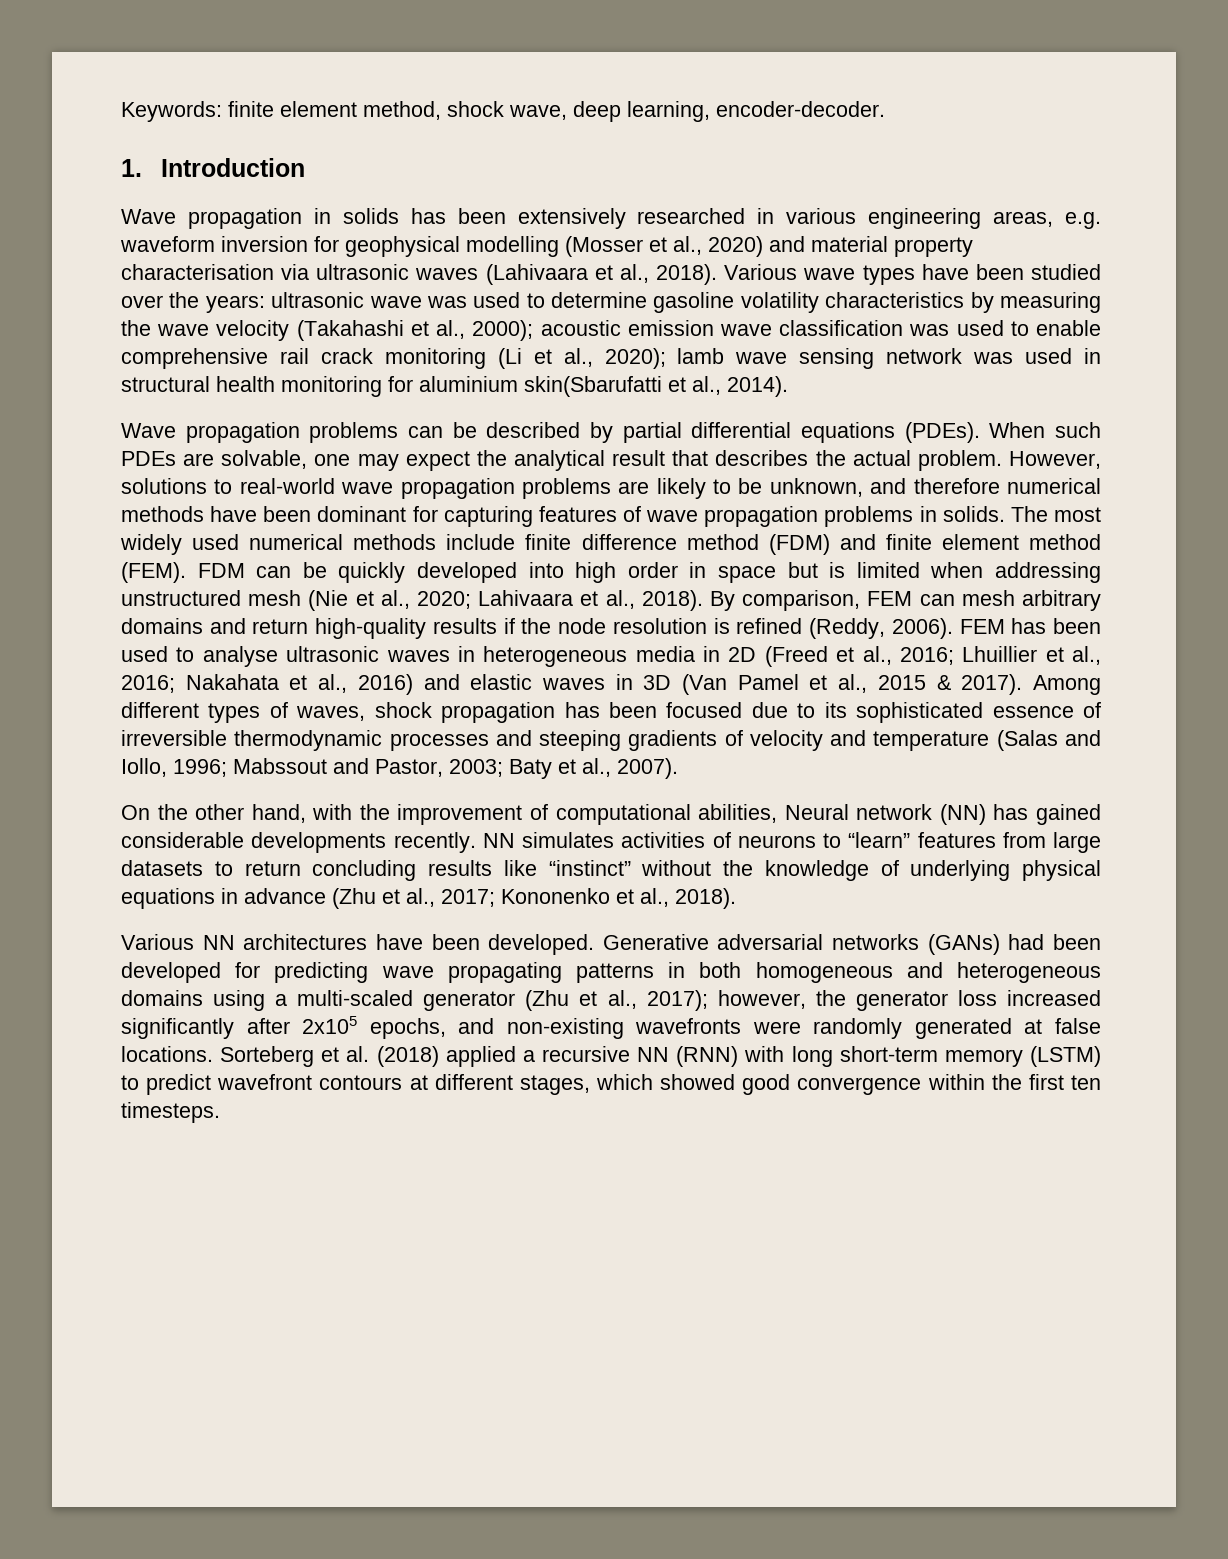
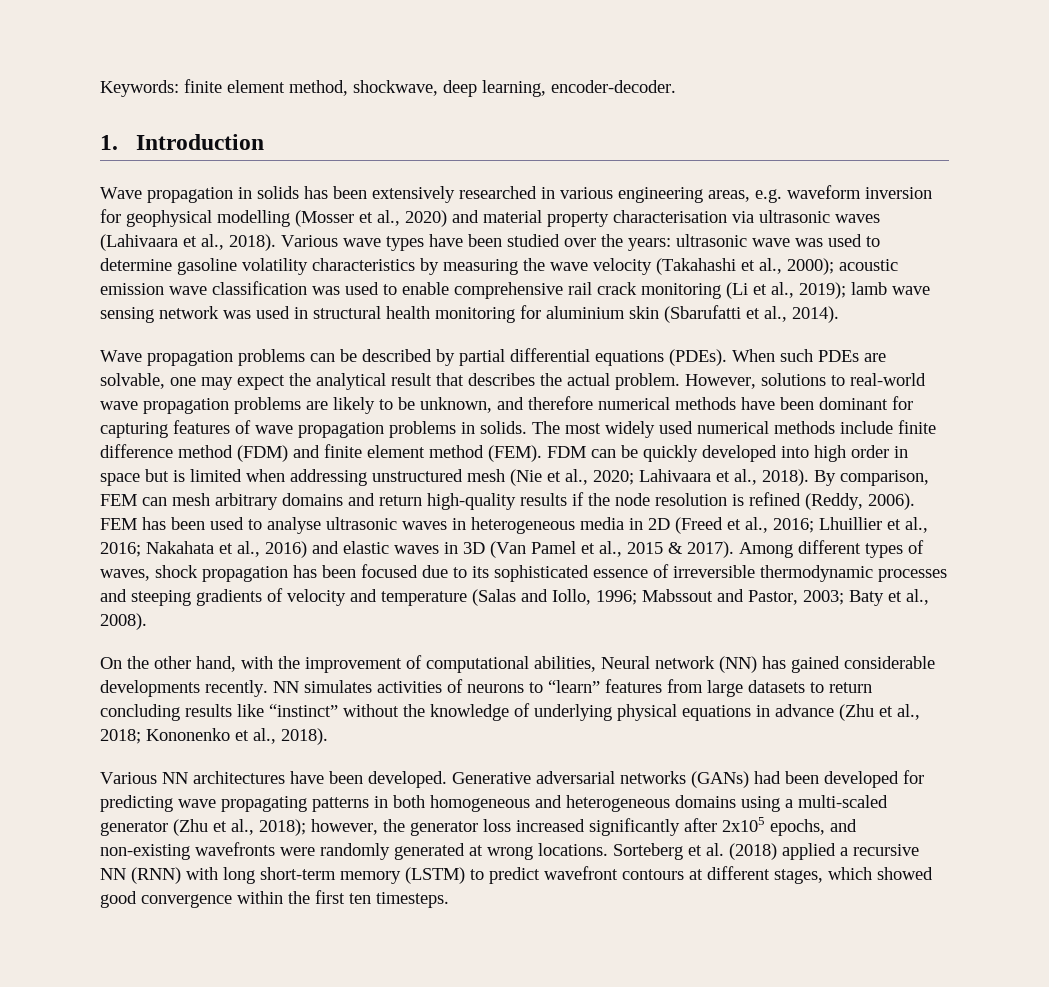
- Keywords: finite element method, shock wave, deep learning, encoder-decoder.
+ Keywords: finite element method, shockwave, deep learning, encoder-decoder.
- Various wave types have been studied over the years: ultrasonic wave was used to determine gasoline volatility characteristics by measuring the wave velocity (Takahashi et al., 2000); acoustic emission wave classification was used to enable comprehensive rail crack monitoring (Li et al., 2020); lamb wave sensing network was used in structural health monitoring for aluminium skin(Sbarufatti et al., 2014).
+ Various wave types have been studied over the years: ultrasonic wave was used to determine gasoline volatility characteristics by measuring the wave velocity (Takahashi et al., 2000); acoustic emission wave classification was used to enable comprehensive rail crack monitoring (Li et al., 2019); lamb wave sensing network was used in structural health monitoring for aluminium skin (Sbarufatti et al., 2014).
- Among different types of waves, shock propagation has been focused due to its sophisticated essence of irreversible thermodynamic processes and steeping gradients of velocity and temperature (Salas and Iollo, 1996; Mabssout and Pastor, 2003; Baty et al., 2007).
+ Among different types of waves, shock propagation has been focused due to its sophisticated essence of irreversible thermodynamic processes and steeping gradients of velocity and temperature (Salas and Iollo, 1996; Mabssout and Pastor, 2003; Baty et al., 2008).
- NN simulates activities of neurons to “learn” features from large datasets to return concluding results like “instinct” without the knowledge of underlying physical equations in advance (Zhu et al., 2017; Kononenko et al., 2018).
+ NN simulates activities of neurons to “learn” features from large datasets to return concluding results like “instinct” without the knowledge of underlying physical equations in advance (Zhu et al., 2018; Kononenko et al., 2018).
- Generative adversarial networks (GANs) had been developed for predicting wave propagating patterns in both homogeneous and heterogeneous domains using a multi-scaled generator (Zhu et al., 2017); however, the generator loss increased significantly after 2x105 epochs, and non-existing wavefronts were randomly generated at false locations.
+ Generative adversarial networks (GANs) had been developed for predicting wave propagating patterns in both homogeneous and heterogeneous domains using a multi-scaled generator (Zhu et al., 2018); however, the generator loss increased significantly after 2x105 epochs, and non-existing wavefronts were randomly generated at wrong locations.

